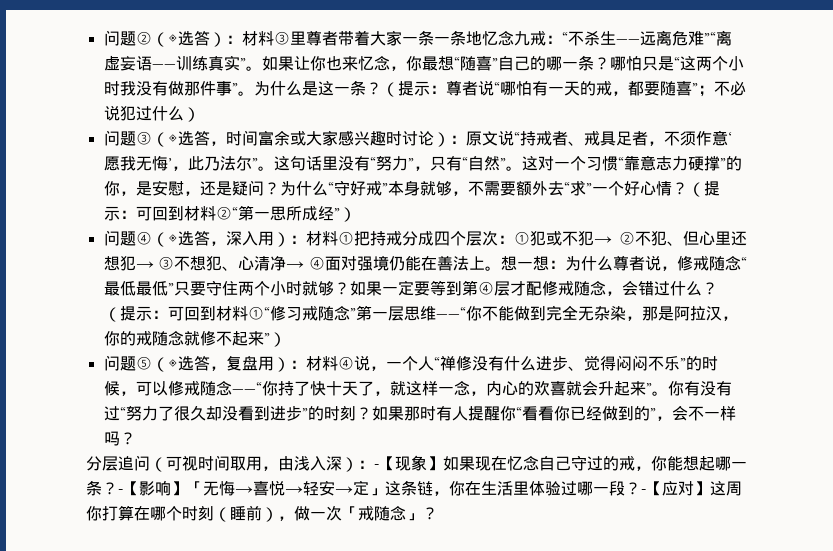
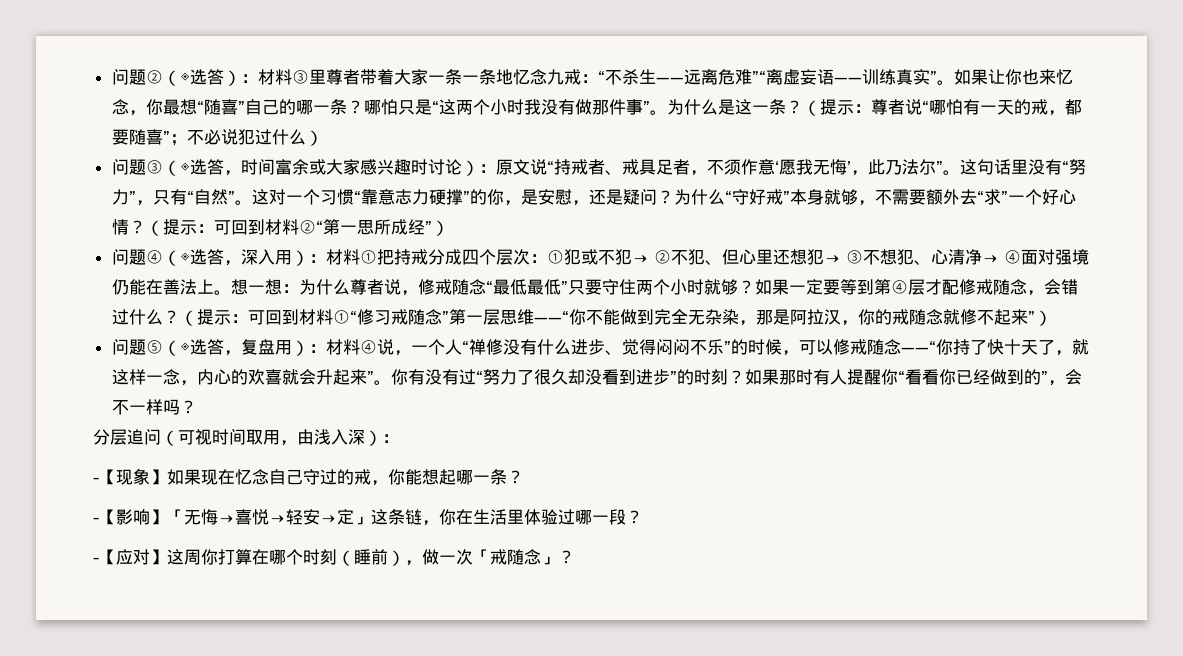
- 分层追问（可视时间取用，由浅入深）：-【现象】如果现在忆念自己守过的戒，你能想起哪一条？-【影响】「无悔→喜悦→轻安→定」这条链，你在生活里体验过哪一段？-【应对】这周你打算在哪个时刻（睡前），做一次「戒随念」？
+ 分层追问（可视时间取用，由浅入深）：
+ -【现象】如果现在忆念自己守过的戒，你能想起哪一条？
+ -【影响】「无悔→喜悦→轻安→定」这条链，你在生活里体验过哪一段？
+ -【应对】这周你打算在哪个时刻（睡前），做一次「戒随念」？

